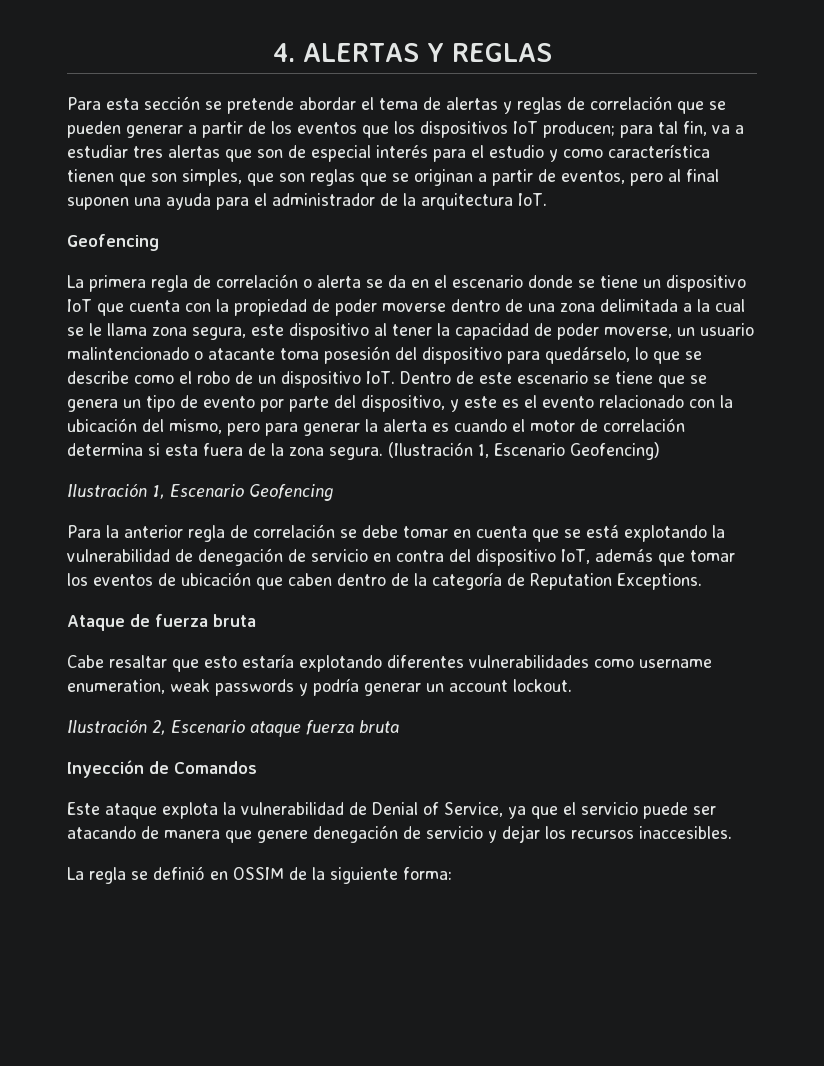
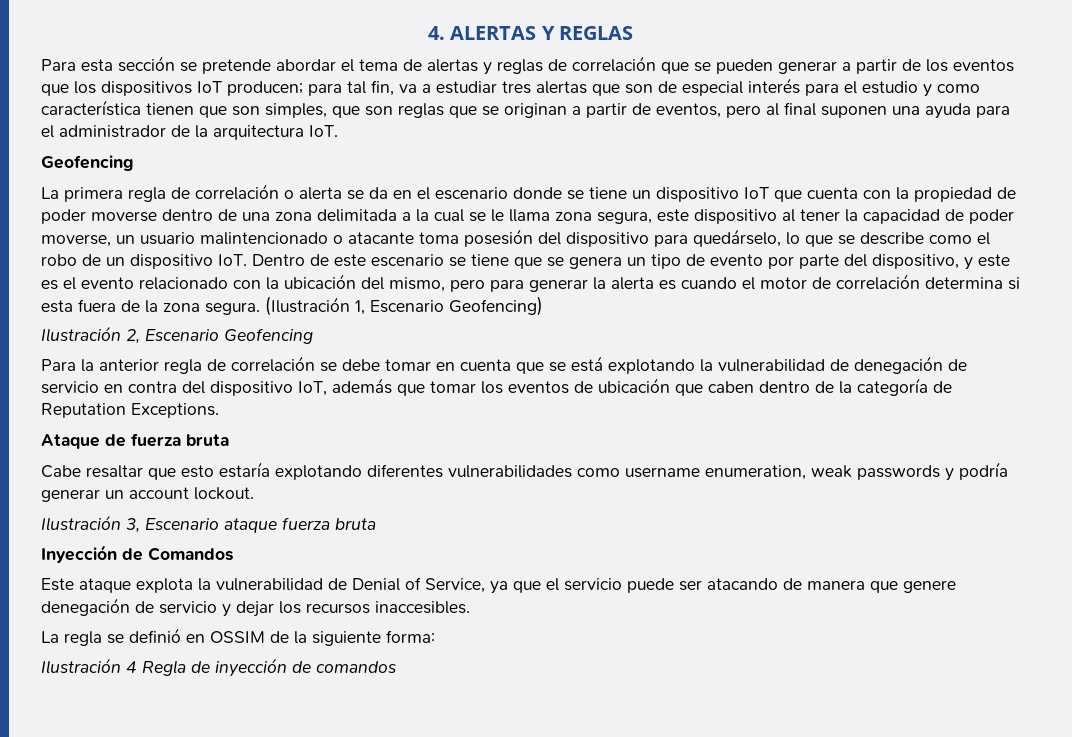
- Ilustración 1, Escenario Geofencing
+ Ilustración 2, Escenario Geofencing
- Ilustración 2, Escenario ataque fuerza bruta
+ Ilustración 3, Escenario ataque fuerza bruta
+ Ilustración 4 Regla de inyección de comandos

